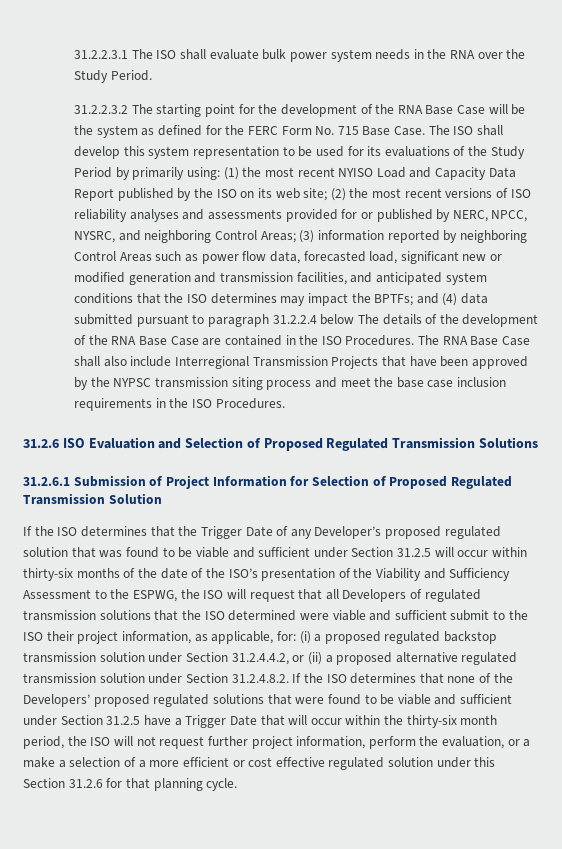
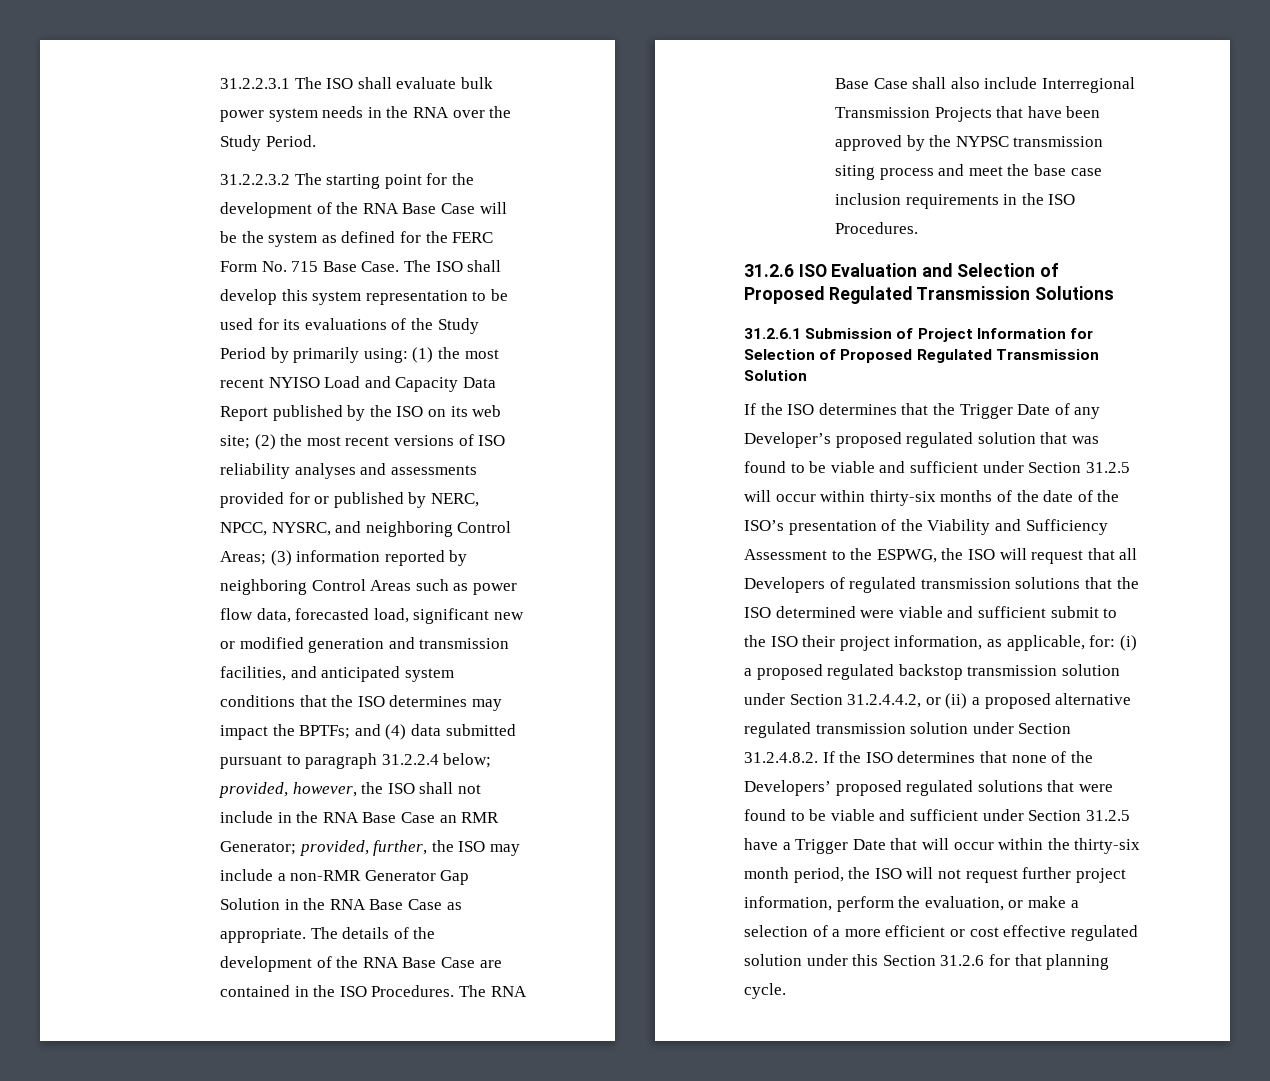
- and (4) data submitted pursuant to paragraph 31.2.2.4 below The details of the development of the RNA Base Case are contained in the ISO Procedures.
+ and (4) data submitted pursuant to paragraph 31.2.2.4 below; provided, however, the ISO shall not include in the RNA Base Case an RMR Generator; provided, further, the ISO may include a non-RMR Generator Gap Solution in the RNA Base Case as appropriate. The details of the development of the RNA Base Case are contained in the ISO Procedures.
- (i) a proposed regulated backstop transmission solution under Section 31.2.4.4.2, or (ii) a proposed alternative regulated transmission solution under Section 31.2.4.8.2. If the ISO determines that none of the Developers’ proposed regulated solutions that were found to be viable and sufficient under Section 31.2.5 have a Trigger Date that will occur within the thirty-six month period, the ISO will not request further project information, perform the evaluation, or a make a selection of a more efficient or cost effective regulated solution under this Section 31.2.6 for that planning cycle.
+ (i) a proposed regulated backstop transmission solution under Section 31.2.4.4.2, or (ii) a proposed alternative regulated transmission solution under Section 31.2.4.8.2. If the ISO determines that none of the Developers’ proposed regulated solutions that were found to be viable and sufficient under Section 31.2.5 have a Trigger Date that will occur within the thirty-six month period, the ISO will not request further project information, perform the evaluation, or make a selection of a more efficient or cost effective regulated solution under this Section 31.2.6 for that planning cycle.

